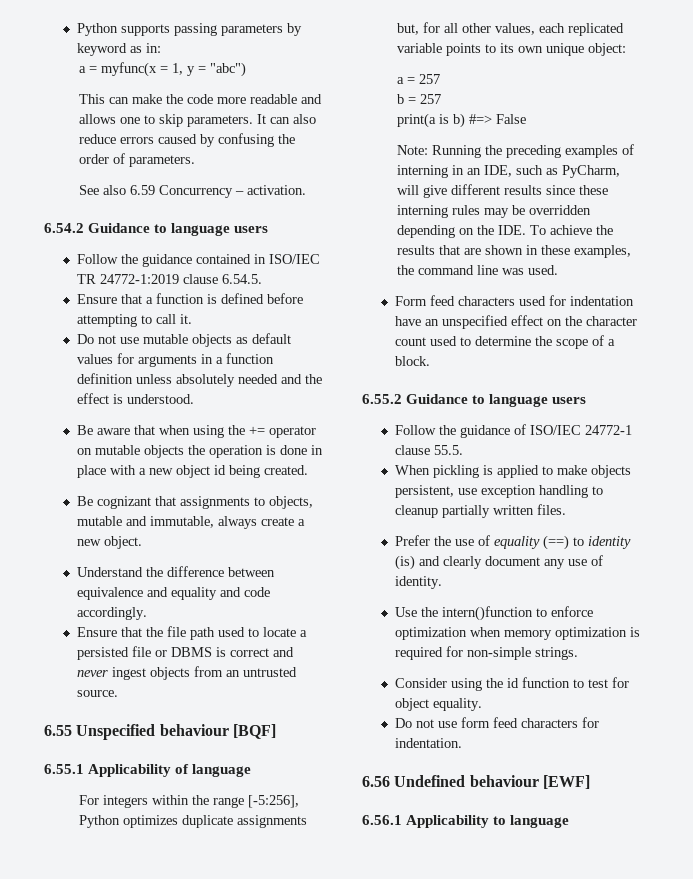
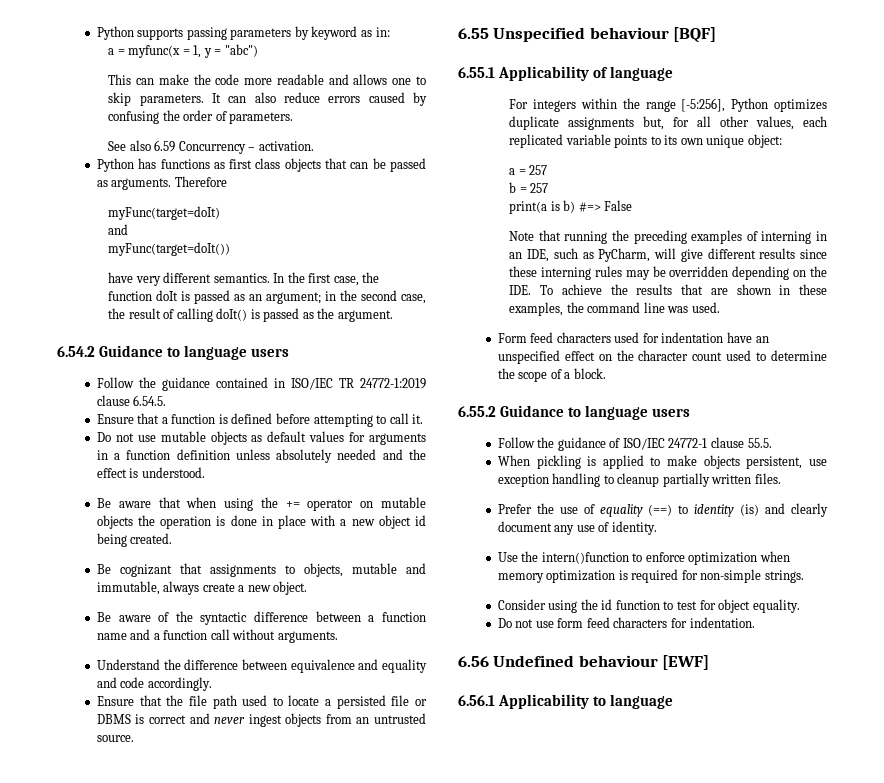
+ Python has functions as first class objects that can be passed as arguments. Therefore
+ myFunc(target=doIt)
+ and
+ myFunc(target=doIt())
+ have very different semantics. In the first case, the function doIt is passed as an argument; in the second case, the result of calling doIt() is passed as the argument.
+ Be aware of the syntactic difference between a function name and a function call without arguments.
- Note: Running the preceding examples of interning in an IDE, such as PyCharm, will give different results since these interning rules may be overridden depending on the IDE. To achieve the results that are shown in these examples, the command line was used.
+ Note that running the preceding examples of interning in an IDE, such as PyCharm, will give different results since these interning rules may be overridden depending on the IDE. To achieve the results that are shown in these examples, the command line was used.

